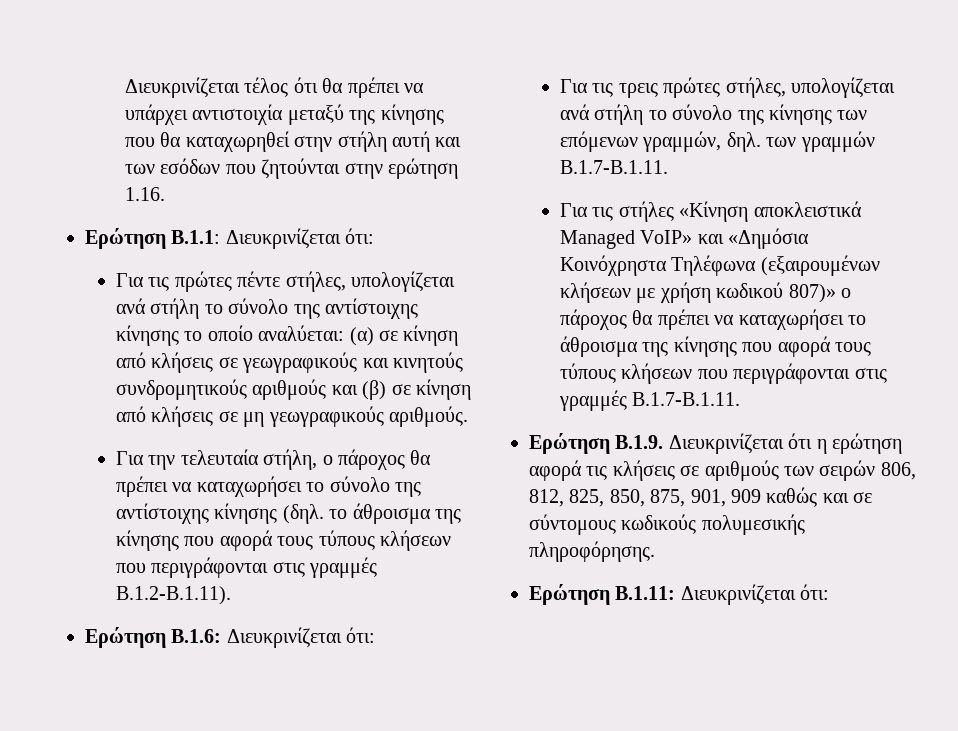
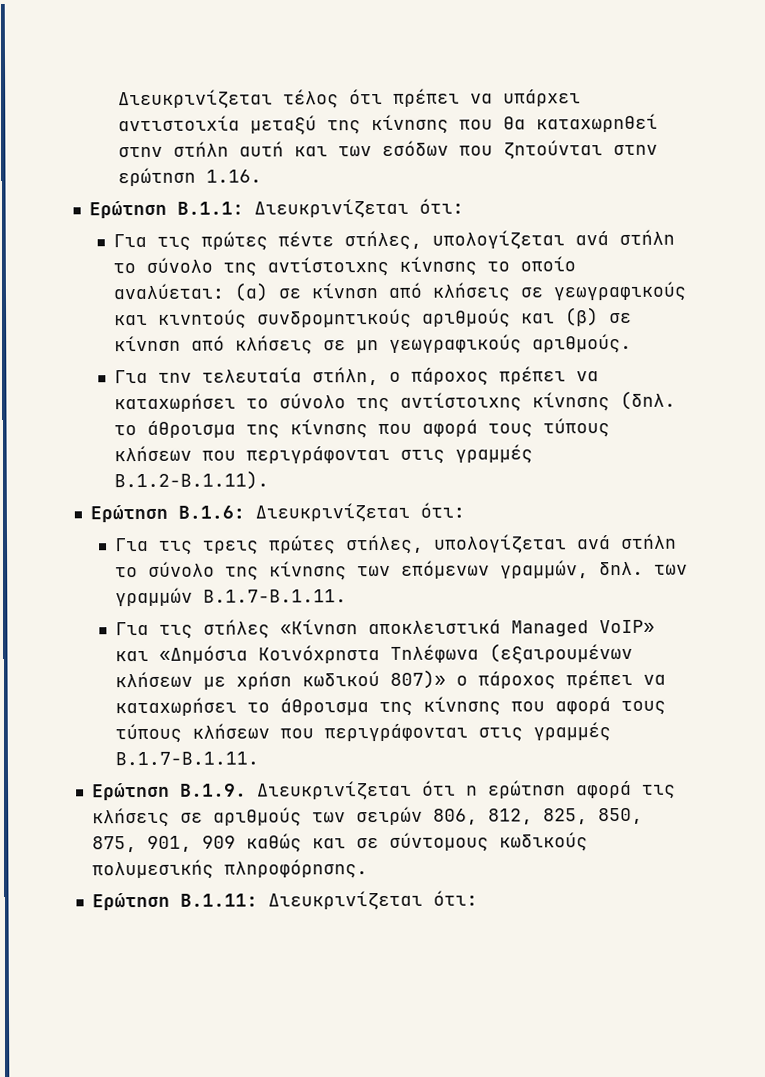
- Διευκρινίζεται τέλος ότι θα πρέπει να υπάρχει αντιστοιχία μεταξύ της κίνησης που θα καταχωρηθεί στην στήλη αυτή και των εσόδων που ζητούνται στην ερώτηση 1.16.
+ Διευκρινίζεται τέλος ότι πρέπει να υπάρχει αντιστοιχία μεταξύ της κίνησης που θα καταχωρηθεί στην στήλη αυτή και των εσόδων που ζητούνται στην ερώτηση 1.16.
- Για την τελευταία στήλη, ο πάροχος θα πρέπει να καταχωρήσει το σύνολο της αντίστοιχης κίνησης (δηλ. το άθροισμα της κίνησης που αφορά τους τύπους κλήσεων που περιγράφονται στις γραμμές Β.1.2-Β.1.11).
+ Για την τελευταία στήλη, ο πάροχος πρέπει να καταχωρήσει το σύνολο της αντίστοιχης κίνησης (δηλ. το άθροισμα της κίνησης που αφορά τους τύπους κλήσεων που περιγράφονται στις γραμμές Β.1.2-Β.1.11).
- Για τις στήλες «Κίνηση αποκλειστικά Managed VoIP» και «Δημόσια Κοινόχρηστα Τηλέφωνα (εξαιρουμένων κλήσεων με χρήση κωδικού 807)» ο πάροχος θα πρέπει να καταχωρήσει το άθροισμα της κίνησης που αφορά τους τύπους κλήσεων που περιγράφονται στις γραμμές Β.1.7-Β.1.11.
+ Για τις στήλες «Κίνηση αποκλειστικά Managed VoIP» και «Δημόσια Κοινόχρηστα Τηλέφωνα (εξαιρουμένων κλήσεων με χρήση κωδικού 807)» ο πάροχος πρέπει να καταχωρήσει το άθροισμα της κίνησης που αφορά τους τύπους κλήσεων που περιγράφονται στις γραμμές Β.1.7-Β.1.11.

